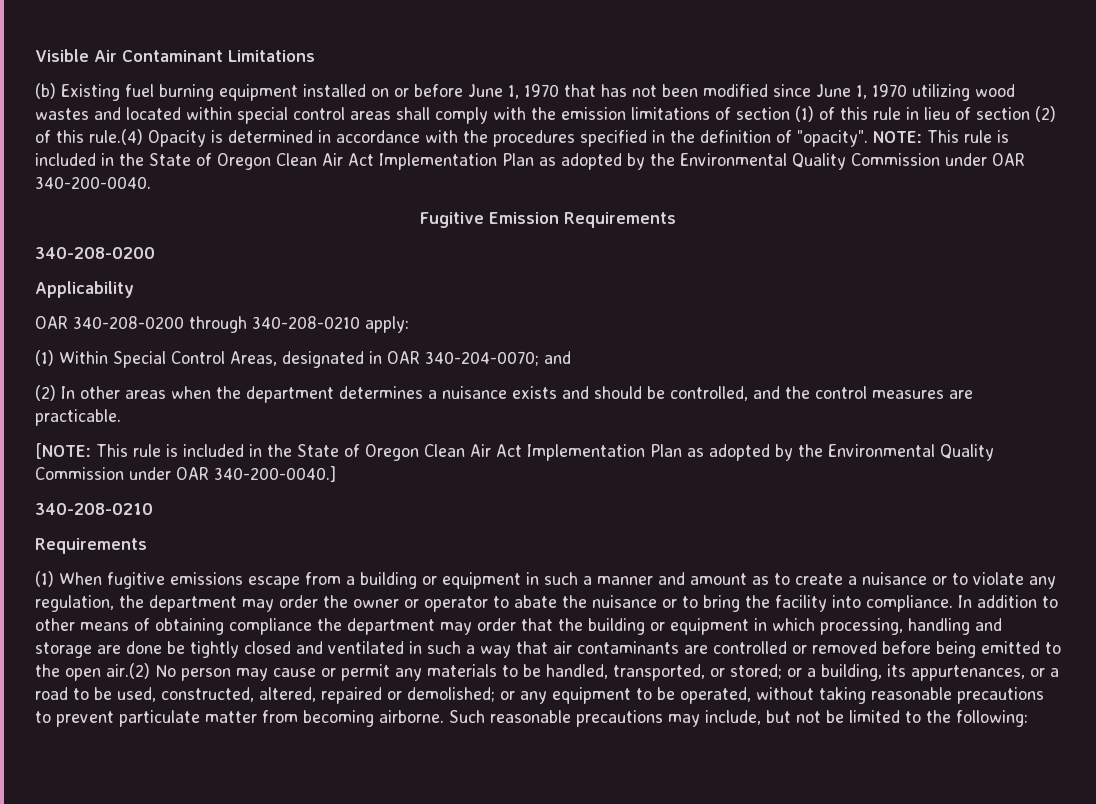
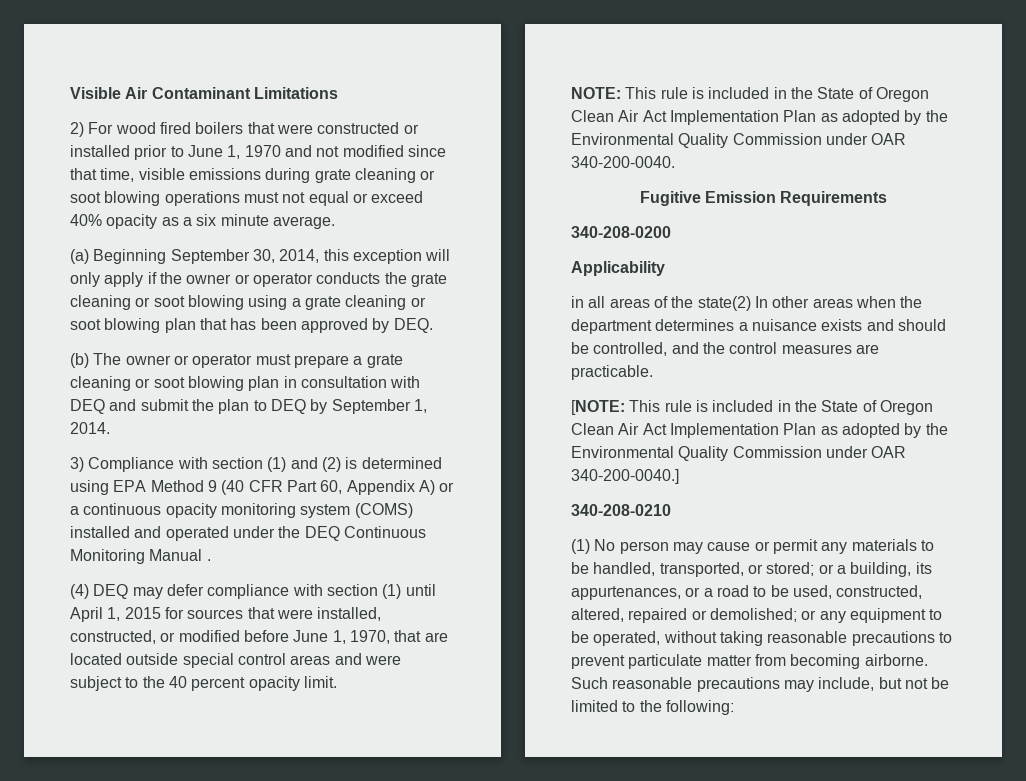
- (b) Existing fuel burning equipment installed on or before June 1, 1970 that has not been modified since June 1, 1970 utilizing wood wastes and located within special control areas shall comply with the emission limitations of section (1) of this rule in lieu of section (2) of this rule.(4) Opacity is determined in accordance with the procedures specified in the definition of "opacity". NOTE: This rule is included in the State of Oregon Clean Air Act Implementation Plan as adopted by the Environmental Quality Commission under OAR 340-200-0040.
+ 2) For wood fired boilers that were constructed or installed prior to June 1, 1970 and not modified since that time, visible emissions during grate cleaning or soot blowing operations must not equal or exceed 40% opacity as a six minute average.
+ (a) Beginning September 30, 2014, this exception will only apply if the owner or operator conducts the grate cleaning or soot blowing using a grate cleaning or soot blowing plan that has been approved by DEQ.
+ (b) The owner or operator must prepare a grate cleaning or soot blowing plan in consultation with DEQ and submit the plan to DEQ by September 1, 2014.
+ 3) Compliance with section (1) and (2) is determined using EPA Method 9 (40 CFR Part 60, Appendix A) or a continuous opacity monitoring system (COMS) installed and operated under the DEQ Continuous Monitoring Manual .
+ (4) DEQ may defer compliance with section (1) until April 1, 2015 for sources that were installed, constructed, or modified before June 1, 1970, that are located outside special control areas and were subject to the 40 percent opacity limit.
+ NOTE: This rule is included in the State of Oregon Clean Air Act Implementation Plan as adopted by the Environmental Quality Commission under OAR 340-200-0040.
- OAR 340-208-0200 through 340-208-0210 apply:
- (1) Within Special Control Areas, designated in OAR 340-204-0070; and
- (2) In other areas when the department determines a nuisance exists and should be controlled, and the control measures are practicable.
+ in all areas of the state(2) In other areas when the department determines a nuisance exists and should be controlled, and the control measures are practicable.
  This rule is included in the State of Oregon Clean Air Act Implementation Plan as adopted by the Environmental Quality Commission under OAR 340-200-0040.]
  340-208-0210
- Requirements
- (1) When fugitive emissions escape from a building or equipment in such a manner and amount as to create a nuisance or to violate any regulation, the department may order the owner or operator to abate the nuisance or to bring the facility into compliance. In addition to other means of obtaining compliance the department may order that the building or equipment in which processing, handling and storage are done be tightly closed and ventilated in such a way that air contaminants are controlled or removed before being emitted to the open air.(2) No person may cause or permit any materials to be handled, transported, or stored;
+ (1) No person may cause or permit any materials to be handled, transported, or stored;

